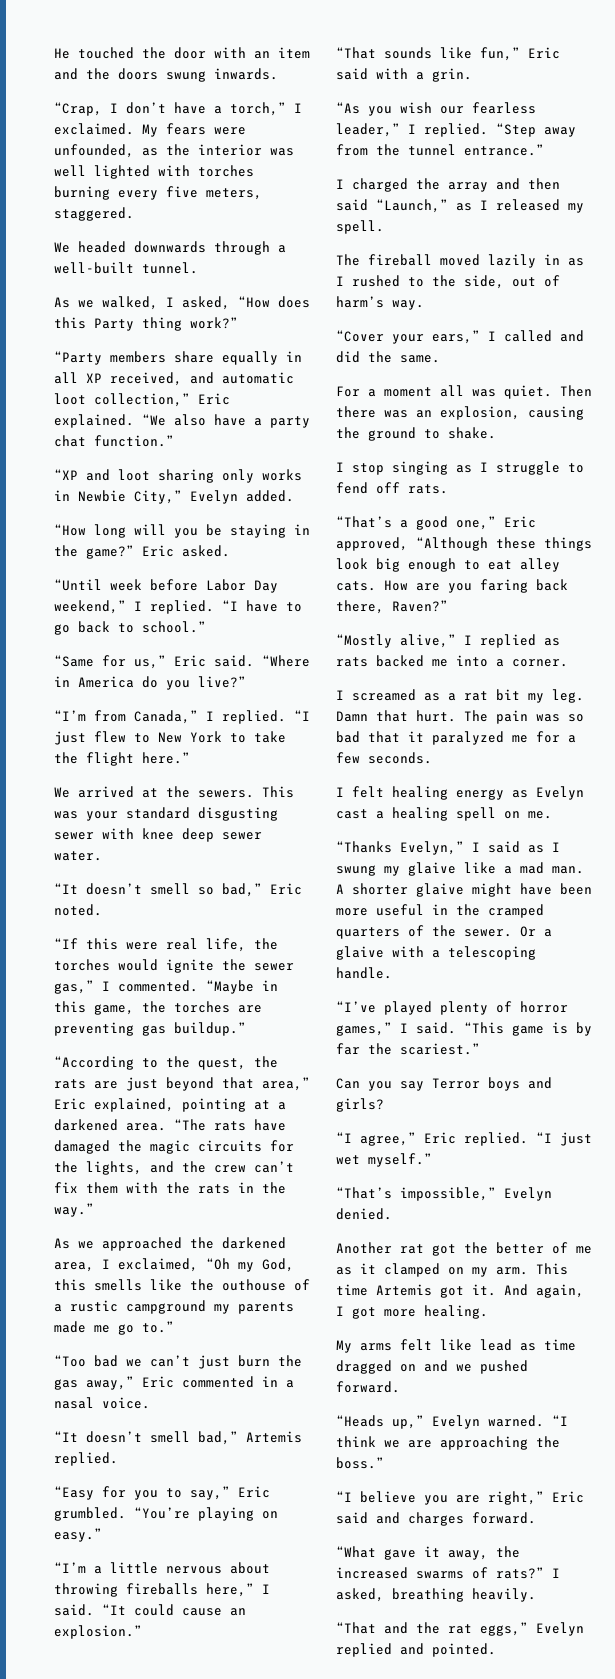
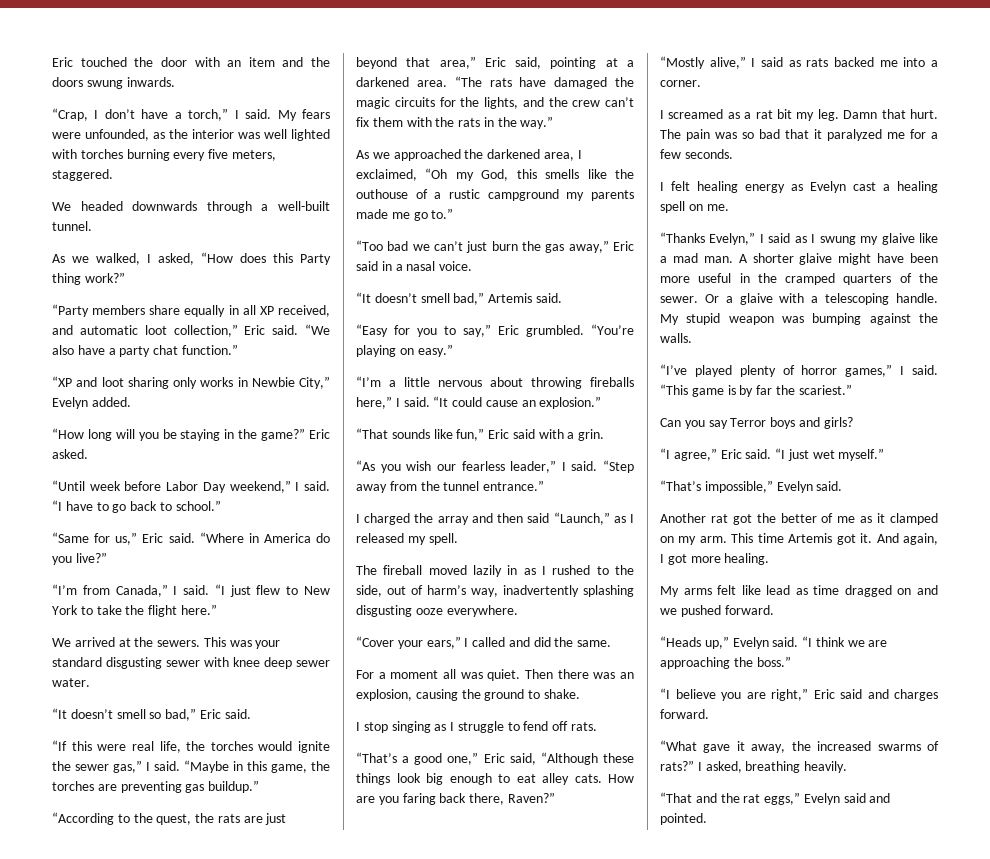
- He touched the door with an item and the doors swung inwards.
+ Eric touched the door with an item and the doors swung inwards.
- “Crap, I don’t have a torch,” I exclaimed.
+ “Crap, I don’t have a torch,” I said.
- “Party members share equally in all XP received, and automatic loot collection,” Eric explained.
+ “Party members share equally in all XP received, and automatic loot collection,” Eric said.
- “Until week before Labor Day weekend,” I replied.
+ “Until week before Labor Day weekend,” I said.
- “I’m from Canada,” I replied.
+ “I’m from Canada,” I said.
- “It doesn’t smell so bad,” Eric noted.
+ “It doesn’t smell so bad,” Eric said.
- “If this were real life, the torches would ignite the sewer gas,” I commented.
+ “If this were real life, the torches would ignite the sewer gas,” I said.
- “According to the quest, the rats are just beyond that area,” Eric explained, pointing at a darkened area.
+ “According to the quest, the rats are just beyond that area,” Eric said, pointing at a darkened area.
- “Too bad we can’t just burn the gas away,” Eric commented in a nasal voice.
+ “Too bad we can’t just burn the gas away,” Eric said in a nasal voice.
- “It doesn’t smell bad,” Artemis replied.
+ “It doesn’t smell bad,” Artemis said.
- “As you wish our fearless leader,” I replied.
+ “As you wish our fearless leader,” I said.
- The fireball moved lazily in as I rushed to the side, out of harm’s way.
+ The fireball moved lazily in as I rushed to the side, out of harm’s way, inadvertently splashing disgusting ooze everywhere.
- “That’s a good one,” Eric approved, “Although these things look big enough to eat alley cats.
+ “That’s a good one,” Eric said, “Although these things look big enough to eat alley cats.
- “Mostly alive,” I replied as rats backed me into a corner.
+ “Mostly alive,” I said as rats backed me into a corner.
+ My stupid weapon was bumping against the walls.
- “I agree,” Eric replied.
+ “I agree,” Eric said.
- “That’s impossible,” Evelyn denied.
+ “That’s impossible,” Evelyn said.
- “Heads up,” Evelyn warned.
+ “Heads up,” Evelyn said.
- “That and the rat eggs,” Evelyn replied and pointed.
+ “That and the rat eggs,” Evelyn said and pointed.

